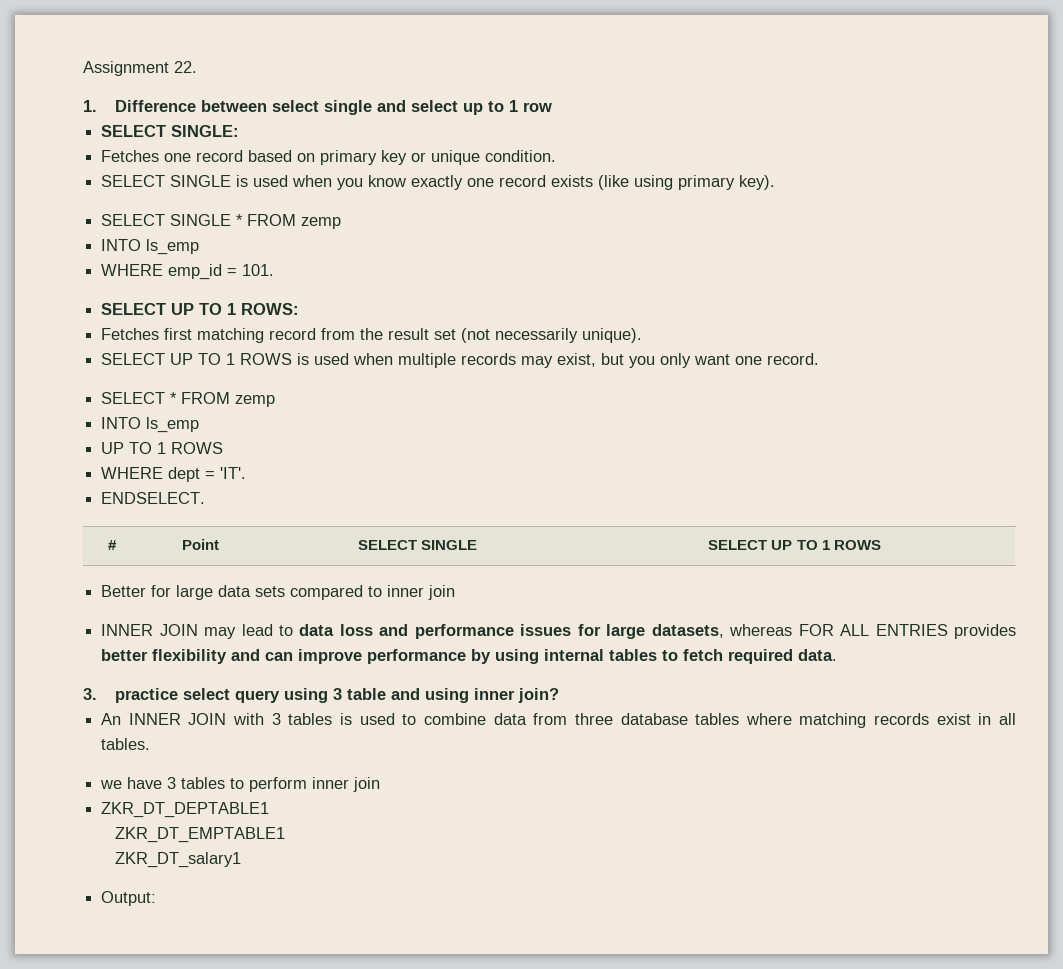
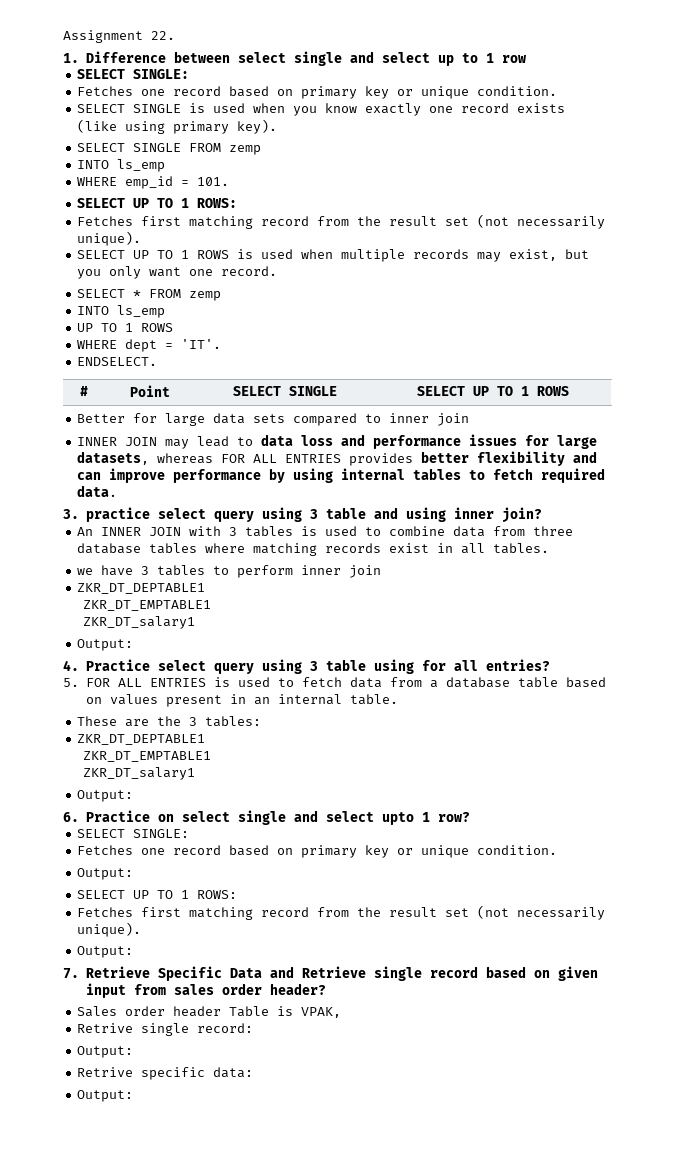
- SELECT SINGLE * FROM zemp
+ SELECT SINGLE FROM zemp
+ 4. Practice select query using 3 table using for all entries?
+ 5. FOR ALL ENTRIES is used to fetch data from a database table based on values present in an internal table.
+ These are the 3 tables:
+ ZKR_DT_DEPTABLE1
+ ZKR_DT_EMPTABLE1
+ ZKR_DT_salary1
+ Output:
+ 6. Practice on select single and select upto 1 row?
+ SELECT SINGLE:
+ Fetches one record based on primary key or unique condition.
+ Output:
+ SELECT UP TO 1 ROWS:
+ Fetches first matching record from the result set (not necessarily unique).
+ Output:
+ 7. Retrieve Specific Data and Retrieve single record based on given input from sales order header?
+ Sales order header Table is VPAK,
+ Retrive single record:
+ Output:
+ Retrive specific data:
+ Output:

